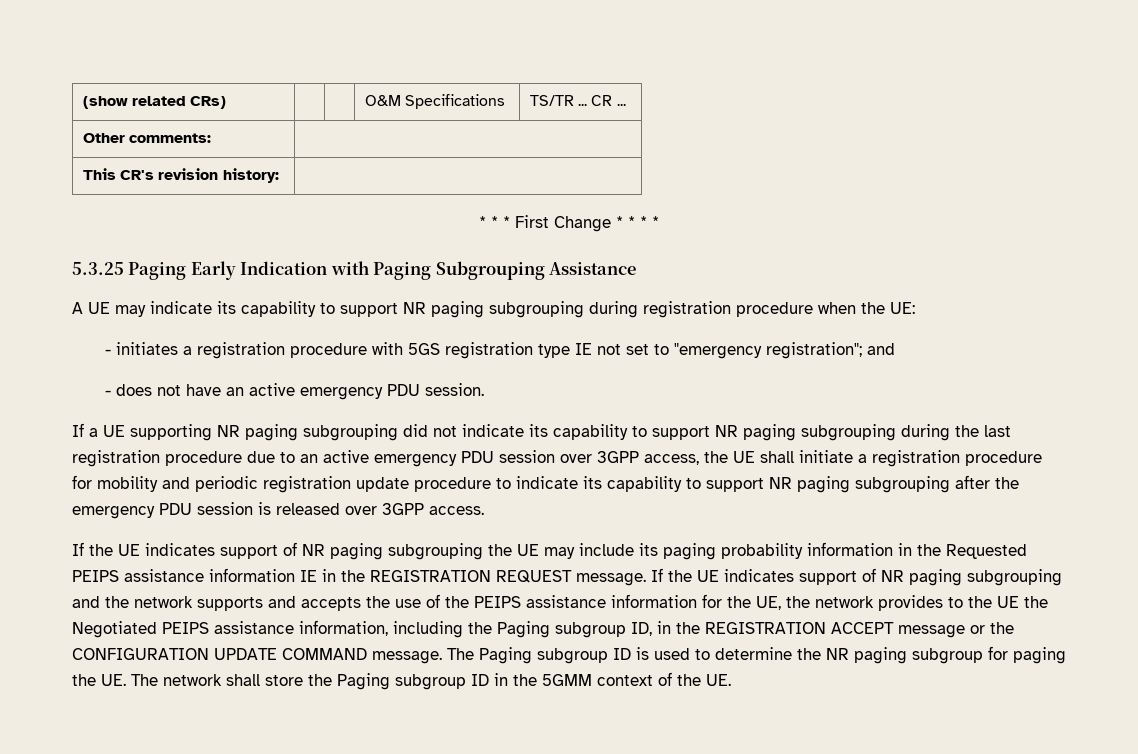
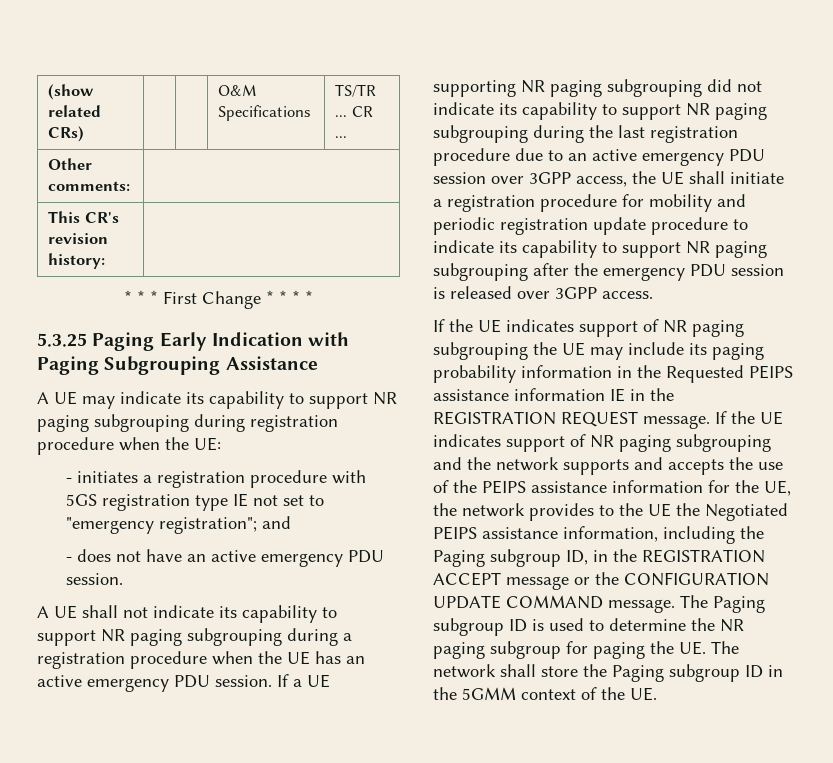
+ A UE shall not indicate its capability to support NR paging subgrouping during a registration procedure when the UE has an active emergency PDU session.

